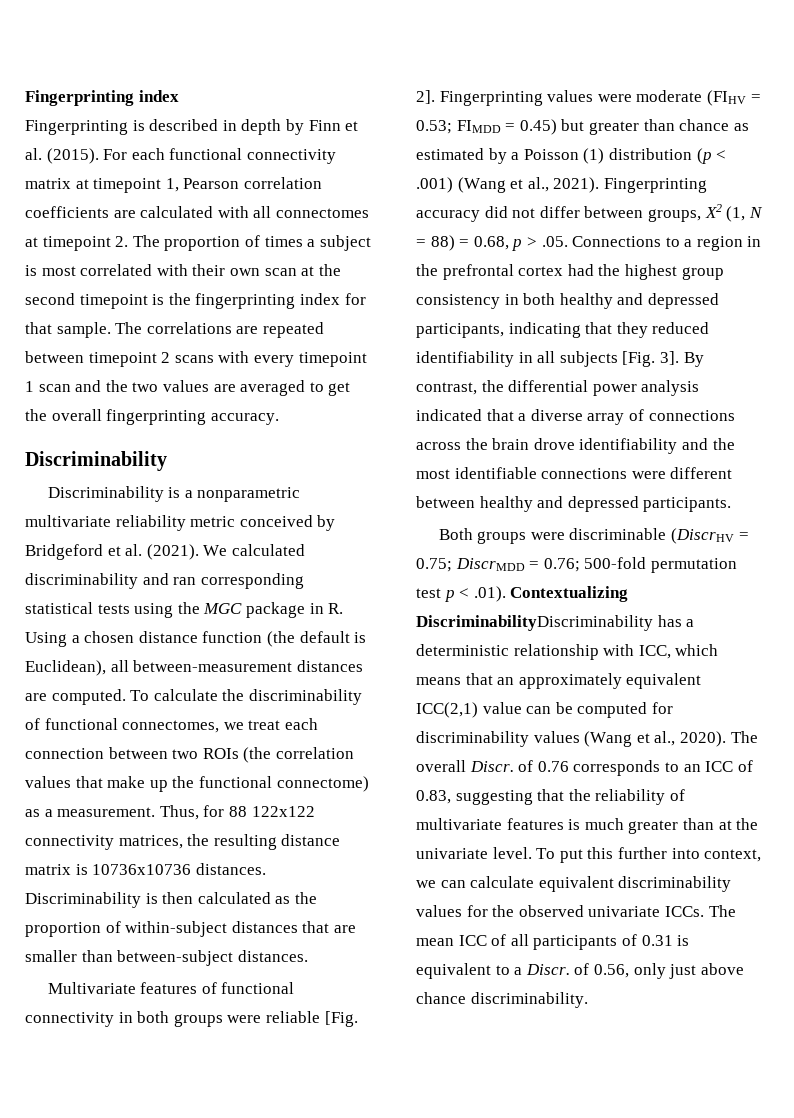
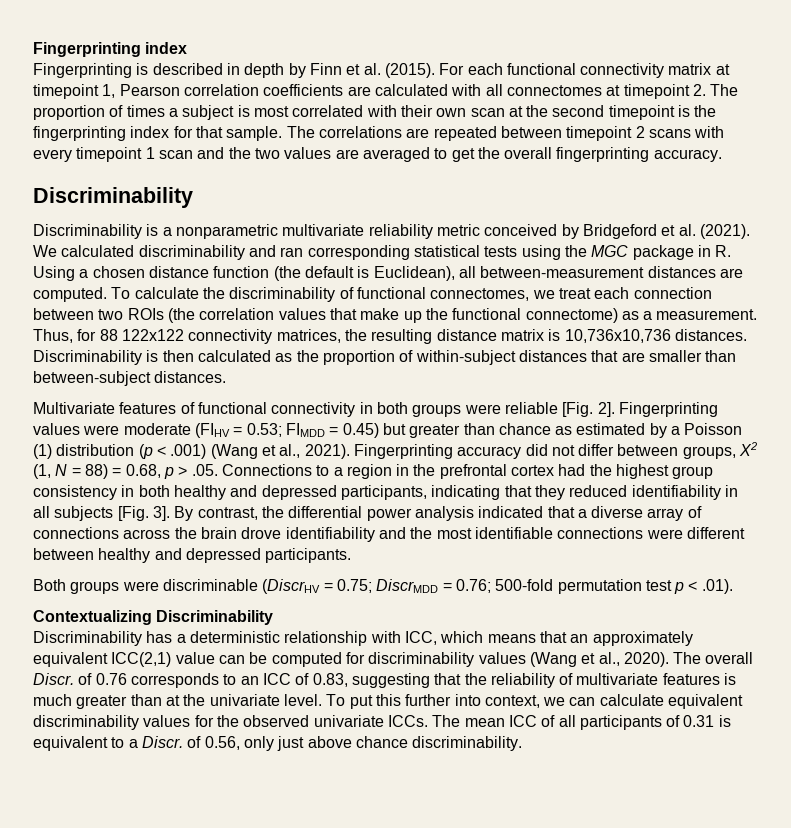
- Thus, for 88 122x122 connectivity matrices, the resulting distance matrix is 10736x10736 distances.
+ Thus, for 88 122x122 connectivity matrices, the resulting distance matrix is 10,736x10,736 distances.
- Both groups were discriminable (DiscrHV = 0.75; DiscrMDD = 0.76; 500-fold permutation test p < .01). Contextualizing DiscriminabilityDiscriminability has a deterministic relationship with ICC, which means that an approximately equivalent ICC(2,1) value can be computed for discriminability values (Wang et al., 2020).
+ Both groups were discriminable (DiscrHV = 0.75; DiscrMDD = 0.76; 500-fold permutation test p < .01).
+ Contextualizing Discriminability
+ Discriminability has a deterministic relationship with ICC, which means that an approximately equivalent ICC(2,1) value can be computed for discriminability values (Wang et al., 2020).

